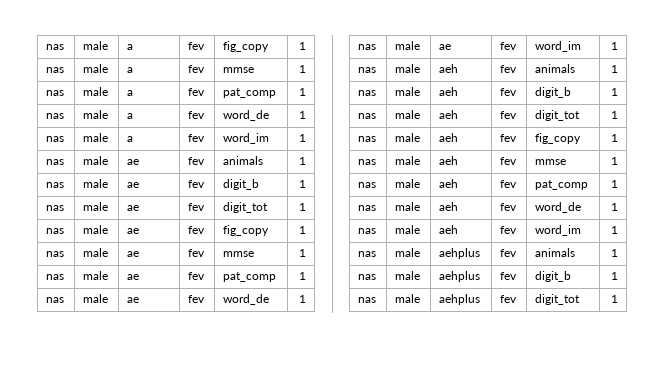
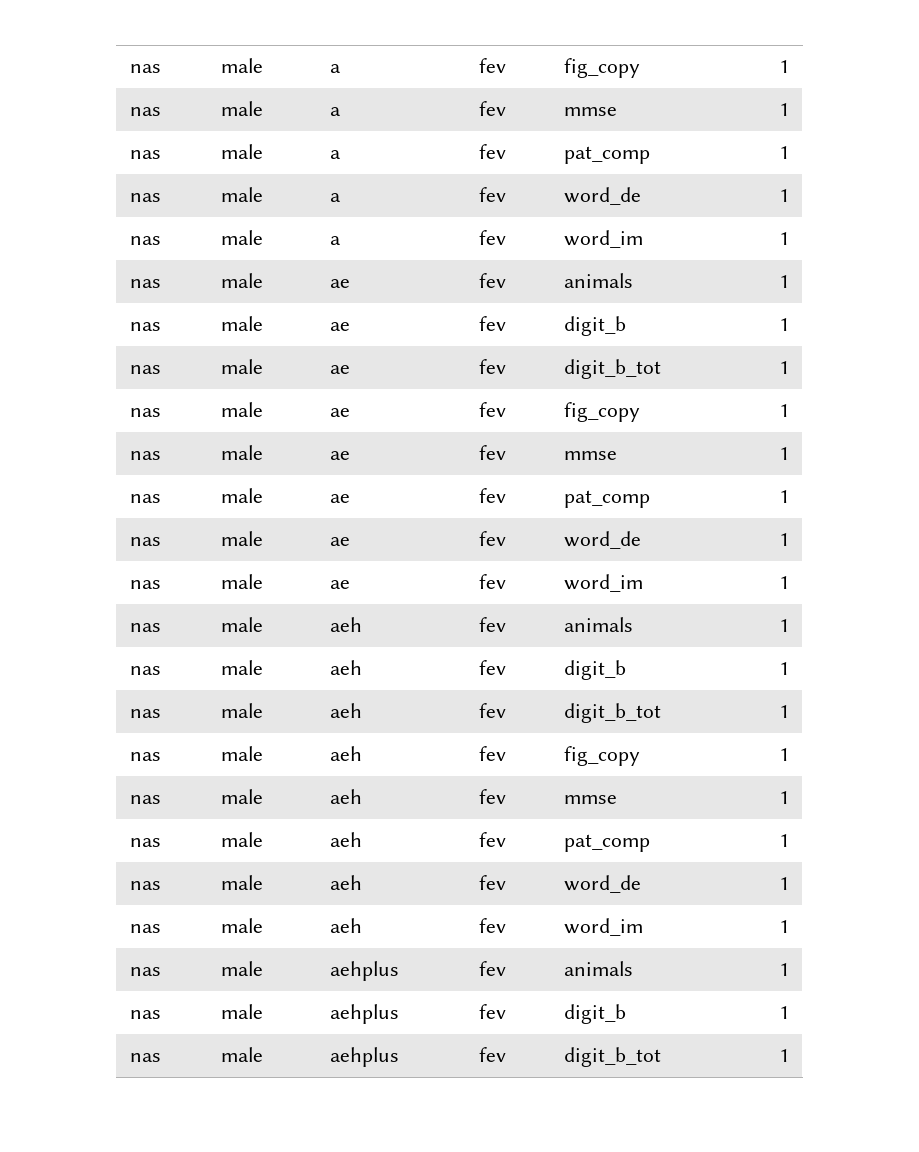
- nas | male | ae | fev | digit_tot | 1
+ nas | male | ae | fev | digit_b_tot | 1
- nas | male | aeh | fev | digit_tot | 1
+ nas | male | aeh | fev | digit_b_tot | 1
- nas | male | aehplus | fev | digit_tot | 1
+ nas | male | aehplus | fev | digit_b_tot | 1

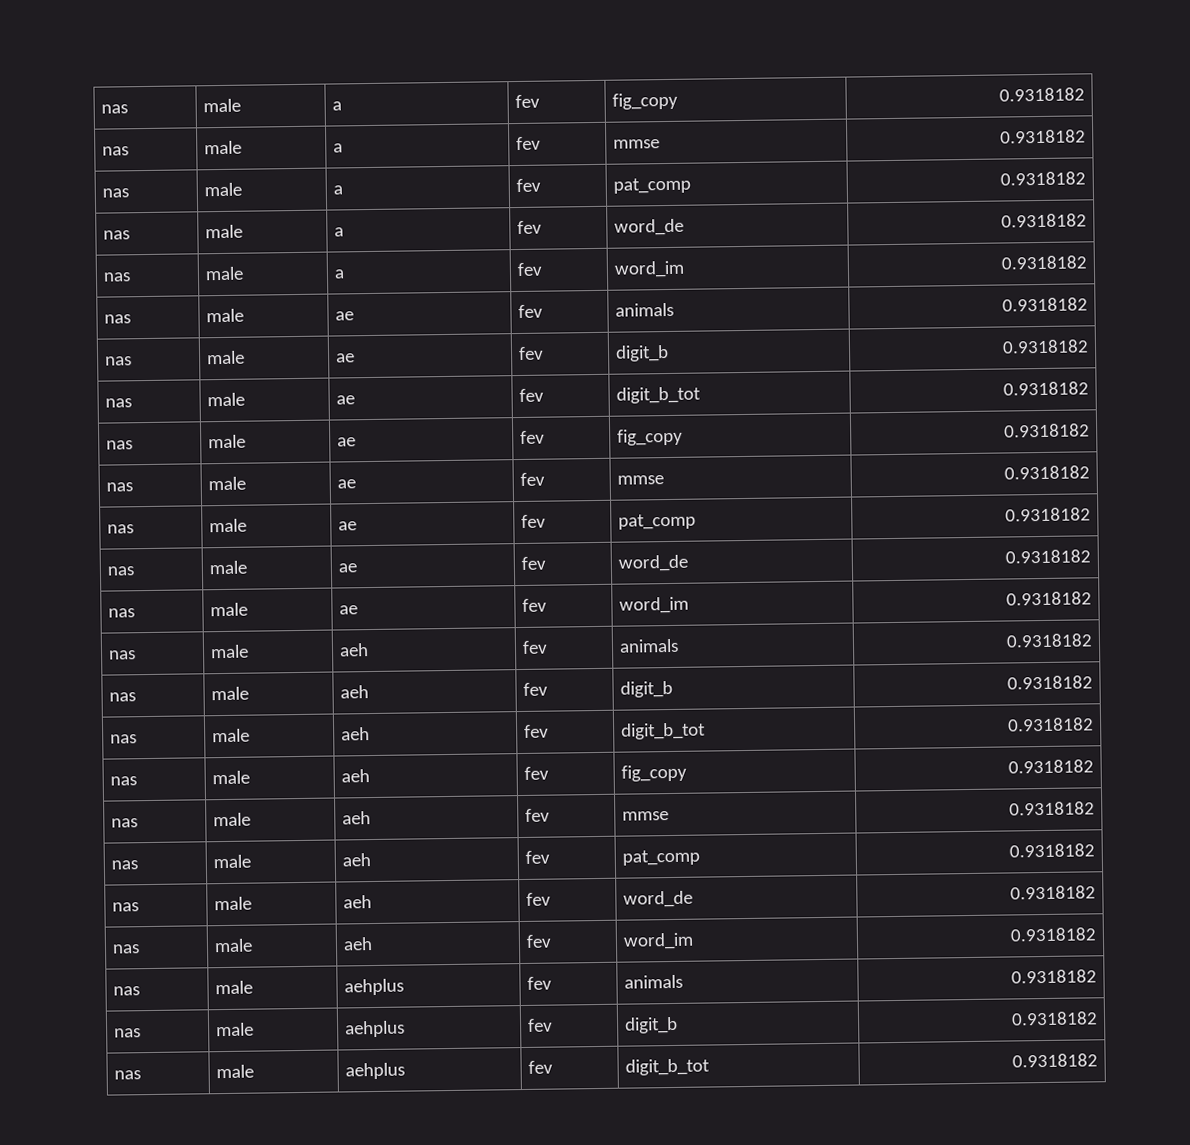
- nas | male | a | fev | fig_copy | 1
+ nas | male | a | fev | fig_copy | 0.9318182
- nas | male | a | fev | mmse | 1
+ nas | male | a | fev | mmse | 0.9318182
- nas | male | a | fev | pat_comp | 1
+ nas | male | a | fev | pat_comp | 0.9318182
- nas | male | a | fev | word_de | 1
+ nas | male | a | fev | word_de | 0.9318182
- nas | male | a | fev | word_im | 1
+ nas | male | a | fev | word_im | 0.9318182
- nas | male | ae | fev | animals | 1
+ nas | male | ae | fev | animals | 0.9318182
- nas | male | ae | fev | digit_b | 1
+ nas | male | ae | fev | digit_b | 0.9318182
- nas | male | ae | fev | digit_b_tot | 1
+ nas | male | ae | fev | digit_b_tot | 0.9318182
- nas | male | ae | fev | fig_copy | 1
+ nas | male | ae | fev | fig_copy | 0.9318182
- nas | male | ae | fev | mmse | 1
+ nas | male | ae | fev | mmse | 0.9318182
- nas | male | ae | fev | pat_comp | 1
+ nas | male | ae | fev | pat_comp | 0.9318182
- nas | male | ae | fev | word_de | 1
+ nas | male | ae | fev | word_de | 0.9318182
- nas | male | ae | fev | word_im | 1
+ nas | male | ae | fev | word_im | 0.9318182
- nas | male | aeh | fev | animals | 1
+ nas | male | aeh | fev | animals | 0.9318182
- nas | male | aeh | fev | digit_b | 1
+ nas | male | aeh | fev | digit_b | 0.9318182
- nas | male | aeh | fev | digit_b_tot | 1
+ nas | male | aeh | fev | digit_b_tot | 0.9318182
- nas | male | aeh | fev | fig_copy | 1
+ nas | male | aeh | fev | fig_copy | 0.9318182
- nas | male | aeh | fev | mmse | 1
+ nas | male | aeh | fev | mmse | 0.9318182
- nas | male | aeh | fev | pat_comp | 1
+ nas | male | aeh | fev | pat_comp | 0.9318182
- nas | male | aeh | fev | word_de | 1
+ nas | male | aeh | fev | word_de | 0.9318182
- nas | male | aeh | fev | word_im | 1
+ nas | male | aeh | fev | word_im | 0.9318182
- nas | male | aehplus | fev | animals | 1
+ nas | male | aehplus | fev | animals | 0.9318182
- nas | male | aehplus | fev | digit_b | 1
+ nas | male | aehplus | fev | digit_b | 0.9318182
- nas | male | aehplus | fev | digit_b_tot | 1
+ nas | male | aehplus | fev | digit_b_tot | 0.9318182

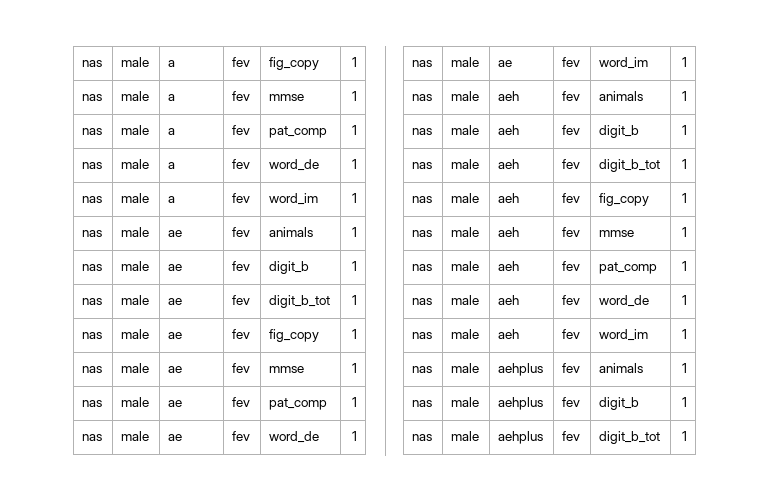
- nas | male | a | fev | fig_copy | 0.9318182
+ nas | male | a | fev | fig_copy | 1
- nas | male | a | fev | mmse | 0.9318182
+ nas | male | a | fev | mmse | 1
- nas | male | a | fev | pat_comp | 0.9318182
+ nas | male | a | fev | pat_comp | 1
- nas | male | a | fev | word_de | 0.9318182
+ nas | male | a | fev | word_de | 1
- nas | male | a | fev | word_im | 0.9318182
+ nas | male | a | fev | word_im | 1
- nas | male | ae | fev | animals | 0.9318182
+ nas | male | ae | fev | animals | 1
- nas | male | ae | fev | digit_b | 0.9318182
+ nas | male | ae | fev | digit_b | 1
- nas | male | ae | fev | digit_b_tot | 0.9318182
+ nas | male | ae | fev | digit_b_tot | 1
- nas | male | ae | fev | fig_copy | 0.9318182
+ nas | male | ae | fev | fig_copy | 1
- nas | male | ae | fev | mmse | 0.9318182
+ nas | male | ae | fev | mmse | 1
- nas | male | ae | fev | pat_comp | 0.9318182
+ nas | male | ae | fev | pat_comp | 1
- nas | male | ae | fev | word_de | 0.9318182
+ nas | male | ae | fev | word_de | 1
- nas | male | ae | fev | word_im | 0.9318182
+ nas | male | ae | fev | word_im | 1
- nas | male | aeh | fev | animals | 0.9318182
+ nas | male | aeh | fev | animals | 1
- nas | male | aeh | fev | digit_b | 0.9318182
+ nas | male | aeh | fev | digit_b | 1
- nas | male | aeh | fev | digit_b_tot | 0.9318182
+ nas | male | aeh | fev | digit_b_tot | 1
- nas | male | aeh | fev | fig_copy | 0.9318182
+ nas | male | aeh | fev | fig_copy | 1
- nas | male | aeh | fev | mmse | 0.9318182
+ nas | male | aeh | fev | mmse | 1
- nas | male | aeh | fev | pat_comp | 0.9318182
+ nas | male | aeh | fev | pat_comp | 1
- nas | male | aeh | fev | word_de | 0.9318182
+ nas | male | aeh | fev | word_de | 1
- nas | male | aeh | fev | word_im | 0.9318182
+ nas | male | aeh | fev | word_im | 1
- nas | male | aehplus | fev | animals | 0.9318182
+ nas | male | aehplus | fev | animals | 1
- nas | male | aehplus | fev | digit_b | 0.9318182
+ nas | male | aehplus | fev | digit_b | 1
- nas | male | aehplus | fev | digit_b_tot | 0.9318182
+ nas | male | aehplus | fev | digit_b_tot | 1

